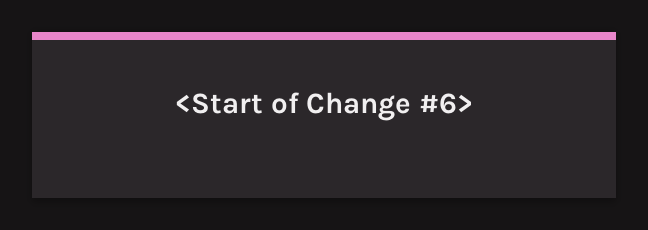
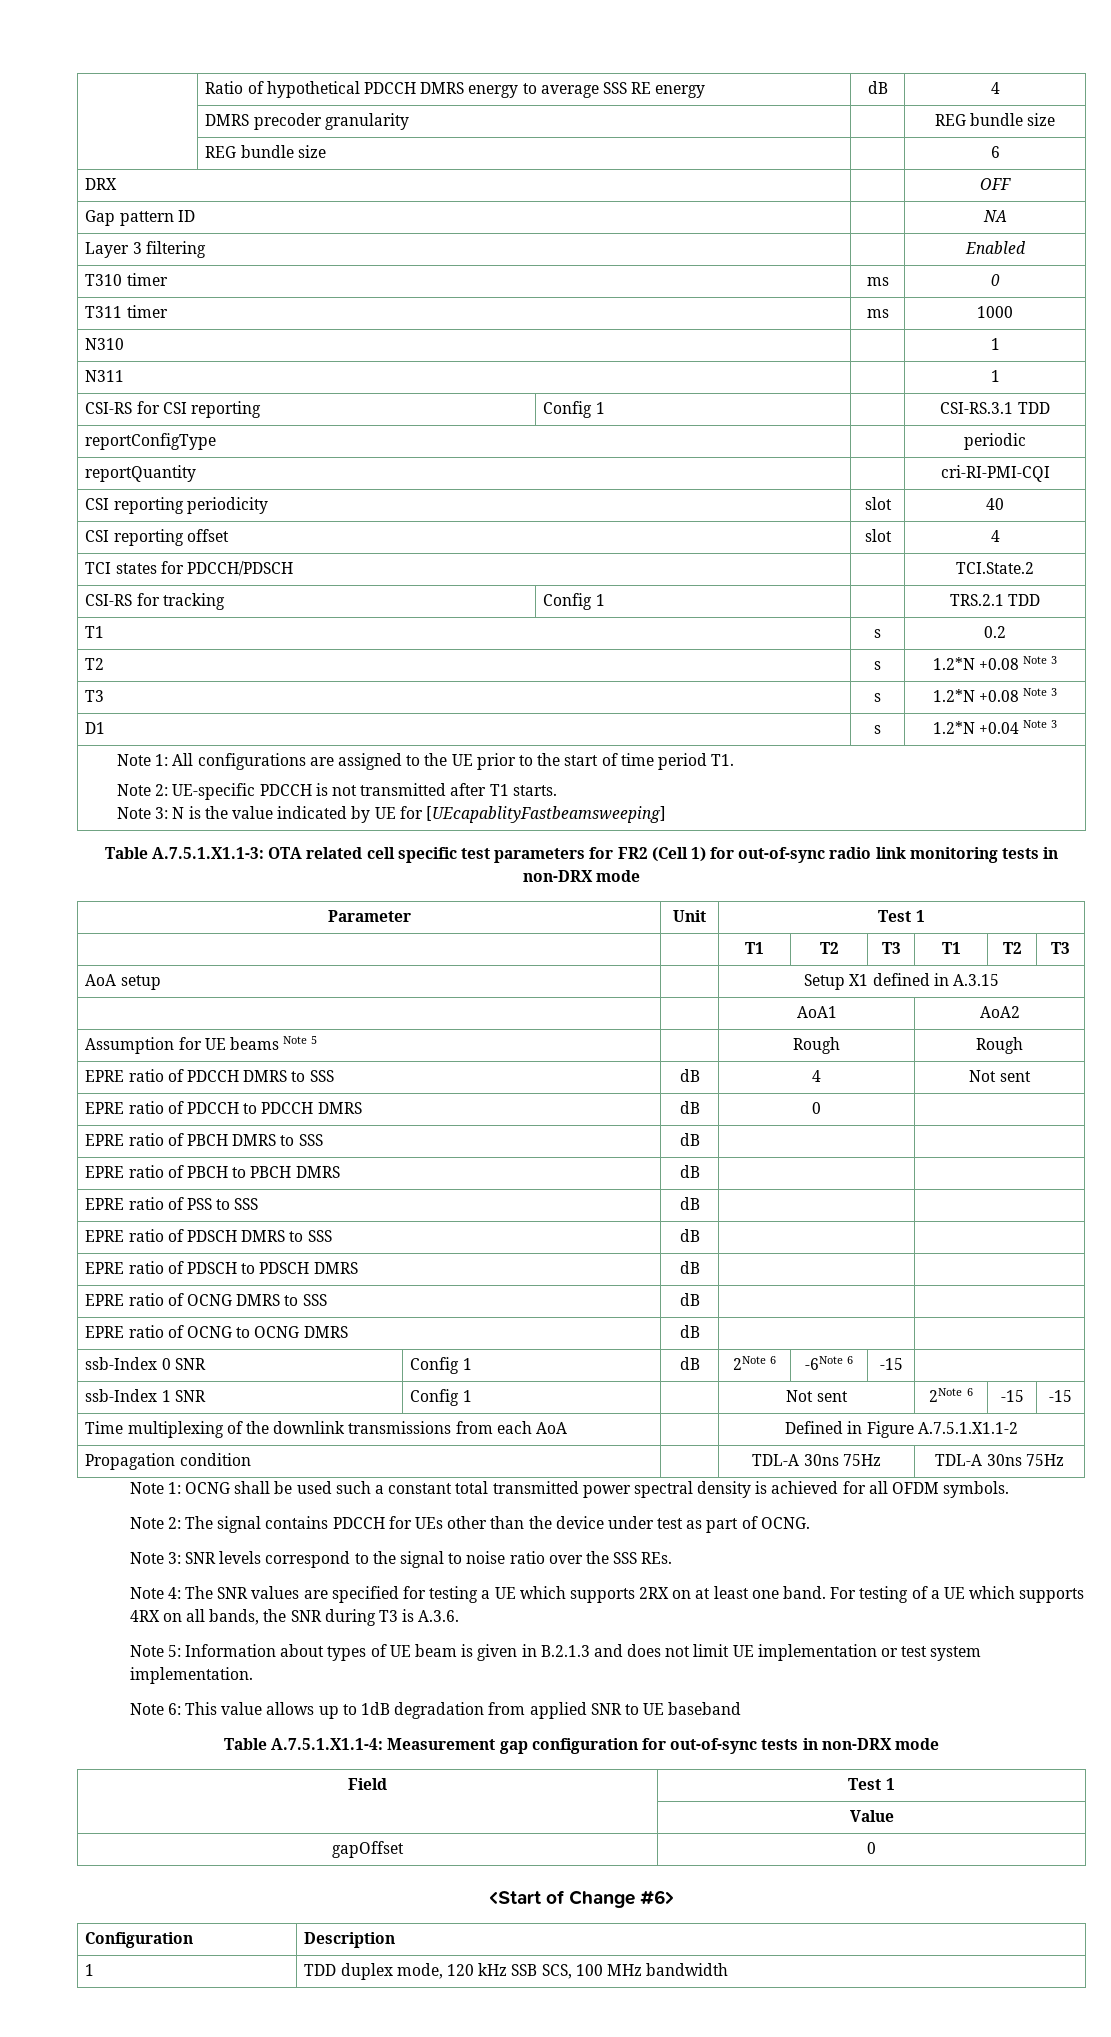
+ | Ratio of hypothetical PDCCH DMRS energy to average SSS RE energy | dB | 4
+ | DMRS precoder granularity | | REG bundle size
+ | REG bundle size | | 6
+ DRX | | OFF
+ Gap pattern ID | | NA
+ Layer 3 filtering | | Enabled
+ T310 timer | ms | 0
+ T311 timer | ms | 1000
+ N310 | | 1
+ N311 | | 1
+ CSI-RS for CSI reporting | Config 1 | | CSI-RS.3.1 TDD
+ reportConfigType | | periodic
+ reportQuantity | | cri-RI-PMI-CQI
+ CSI reporting periodicity | slot | 40
+ CSI reporting offset | slot | 4
+ TCI states for PDCCH/PDSCH | | TCI.State.2
+ CSI-RS for tracking | Config 1 | | TRS.2.1 TDD
+ T1 | s | 0.2
+ T2 | s | 1.2*N +0.08 Note 3
+ T3 | s | 1.2*N +0.08 Note 3
+ D1 | s | 1.2*N +0.04 Note 3
+ Note 1: All configurations are assigned to the UE prior to the start of time period T1.
+ Note 2: UE-specific PDCCH is not transmitted after T1 starts.
+ Note 3: N is the value indicated by UE for [UEcapablityFastbeamsweeping]
+ Table A.7.5.1.X1.1-3: OTA related cell specific test parameters for FR2 (Cell 1) for out-of-sync radio link monitoring tests in non-DRX mode
+ Parameter | Unit | Test 1
+ | | T1 | T2 | T3 | T1 | T2 | T3
+ AoA setup | | Setup X1 defined in A.3.15
+ | | AoA1 | AoA2
+ Assumption for UE beams Note 5 | | Rough | Rough
+ EPRE ratio of PDCCH DMRS to SSS | dB | 4 | Not sent
+ EPRE ratio of PDCCH to PDCCH DMRS | dB | 0 |
+ EPRE ratio of PBCH DMRS to SSS | dB | |
+ EPRE ratio of PBCH to PBCH DMRS | dB | |
+ EPRE ratio of PSS to SSS | dB | |
+ EPRE ratio of PDSCH DMRS to SSS | dB | |
+ EPRE ratio of PDSCH to PDSCH DMRS | dB | |
+ EPRE ratio of OCNG DMRS to SSS | dB | |
+ EPRE ratio of OCNG to OCNG DMRS | dB | |
+ ssb-Index 0 SNR | Config 1 | dB | 2Note 6 | -6Note 6 | -15 |
+ ssb-Index 1 SNR | Config 1 | | Not sent | 2Note 6 | -15 | -15
+ Time multiplexing of the downlink transmissions from each AoA | | Defined in Figure A.7.5.1.X1.1-2
+ Propagation condition | | TDL-A 30ns 75Hz | TDL-A 30ns 75Hz
+ Note 1: OCNG shall be used such a constant total transmitted power spectral density is achieved for all OFDM symbols.
+ Note 2: The signal contains PDCCH for UEs other than the device under test as part of OCNG.
+ Note 3: SNR levels correspond to the signal to noise ratio over the SSS REs.
+ Note 4: The SNR values are specified for testing a UE which supports 2RX on at least one band. For testing of a UE which supports 4RX on all bands, the SNR during T3 is A.3.6.
+ Note 5: Information about types of UE beam is given in B.2.1.3 and does not limit UE implementation or test system implementation.
+ Note 6: This value allows up to 1dB degradation from applied SNR to UE baseband
+ Table A.7.5.1.X1.1-4: Measurement gap configuration for out-of-sync tests in non-DRX mode
+ Field | Test 1
+ | Value
+ gapOffset | 0
  <Start of Change #6>
+ Configuration | Description
+ 1 | TDD duplex mode, 120 kHz SSB SCS, 100 MHz bandwidth

